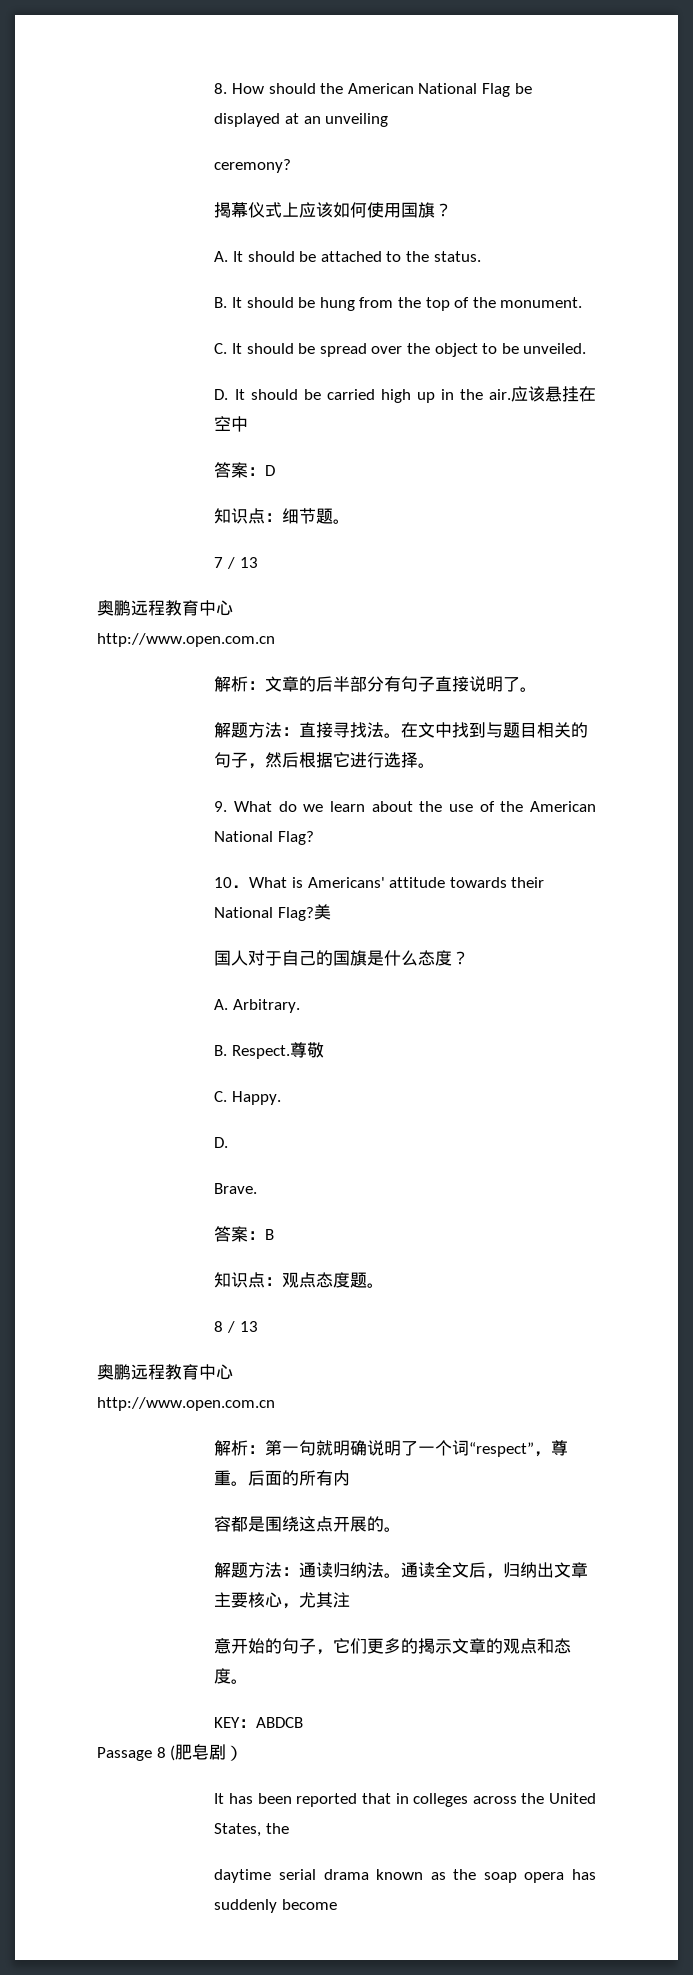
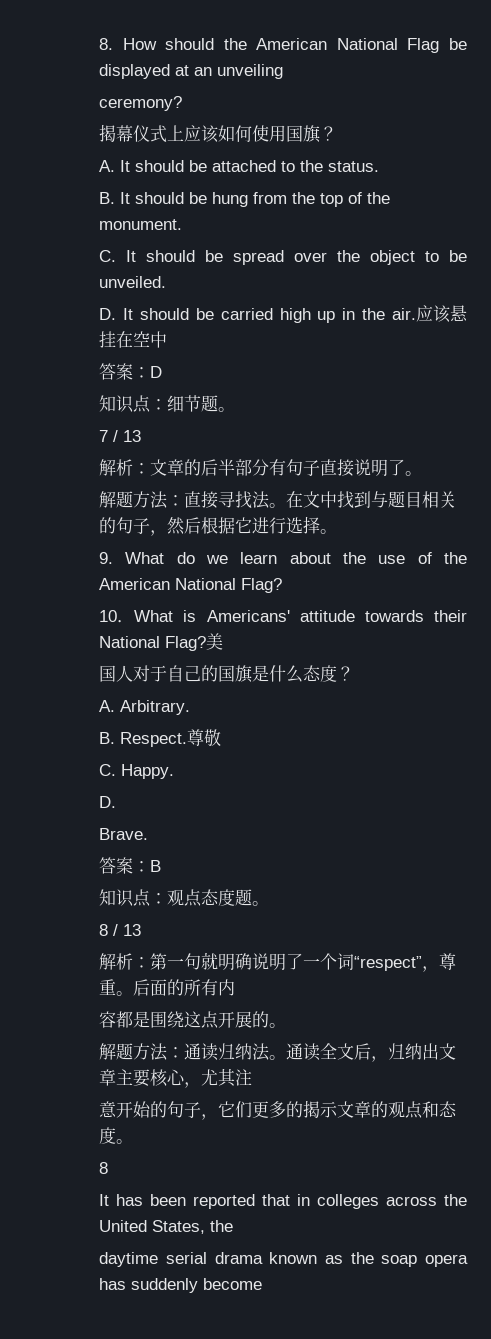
  7 / 13
- 奥鹏远程教育中心
- http://www.open.com.cn
  8 / 13
- 奥鹏远程教育中心
- http://www.open.com.cn
  意开始的句子，它们更多的揭示文章的观点和态度。
- KEY：ABDCB
- Passage 8 (肥皂剧）
+ 8

